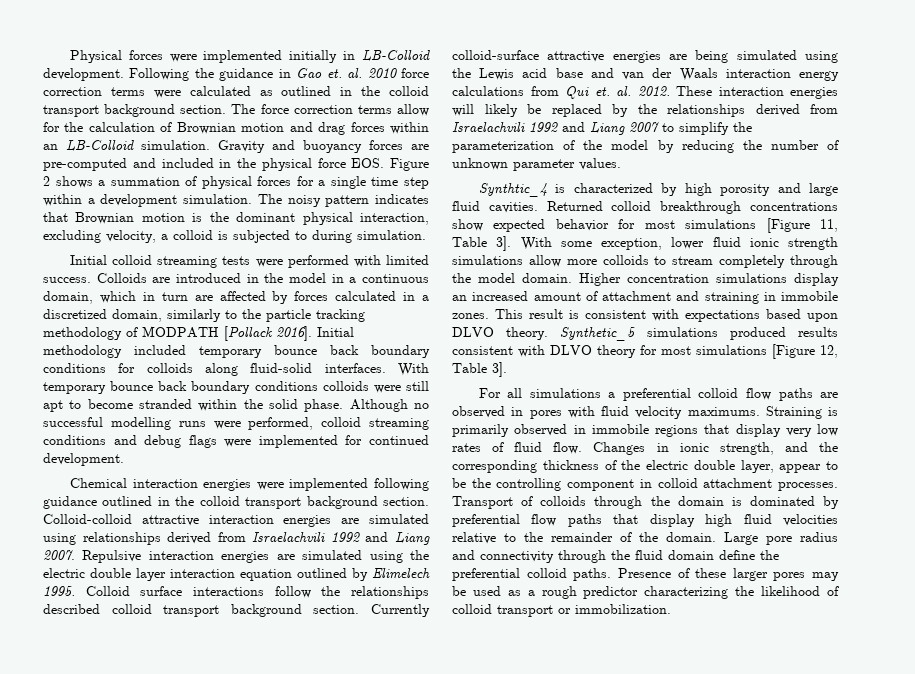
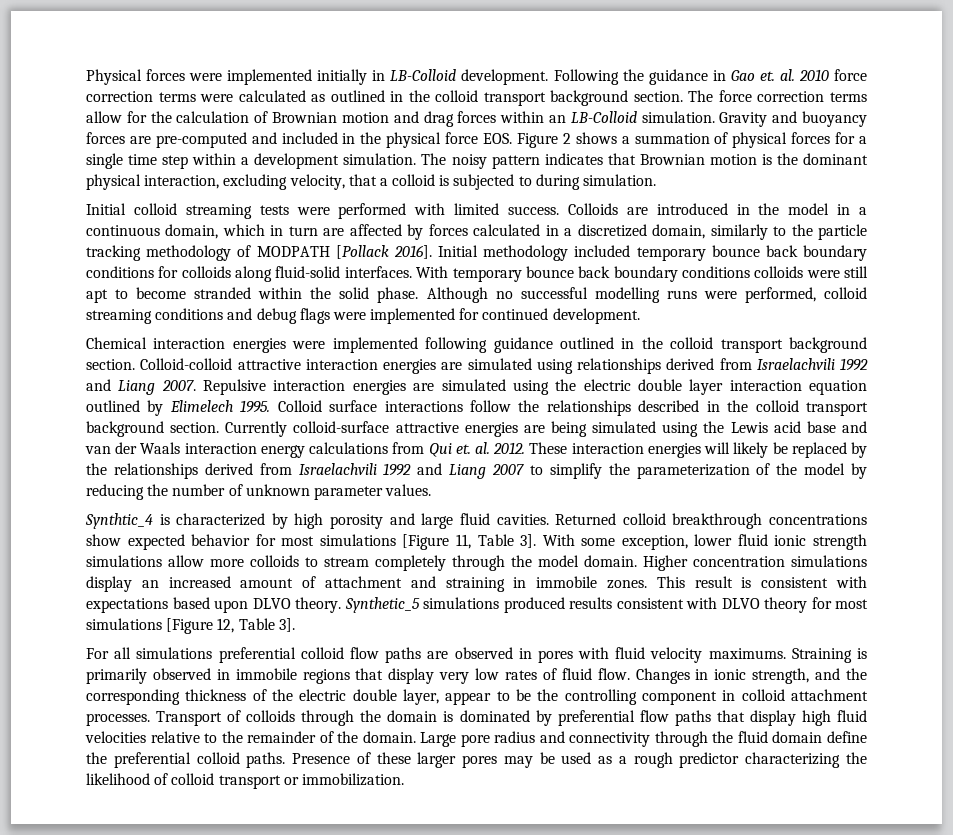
- The noisy pattern indicates that Brownian motion is the dominant physical interaction, excluding velocity, a colloid is subjected to during simulation.
+ The noisy pattern indicates that Brownian motion is the dominant physical interaction, excluding velocity, that a colloid is subjected to during simulation.
- Colloid surface interactions follow the relationships described colloid transport background section.
+ Colloid surface interactions follow the relationships described in the colloid transport background section.
- For all simulations a preferential colloid flow paths are observed in pores with fluid velocity maximums.
+ For all simulations preferential colloid flow paths are observed in pores with fluid velocity maximums.

